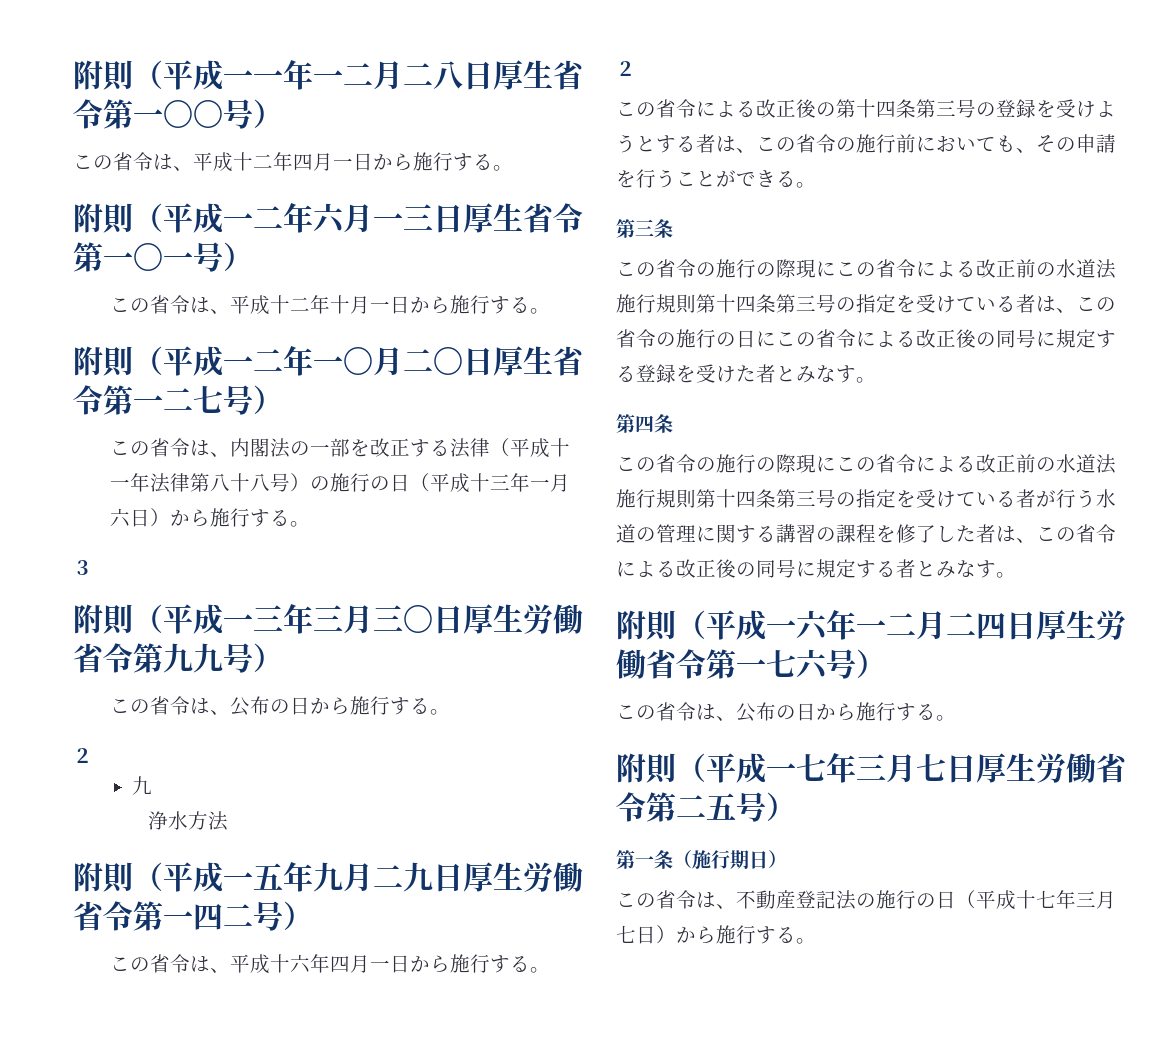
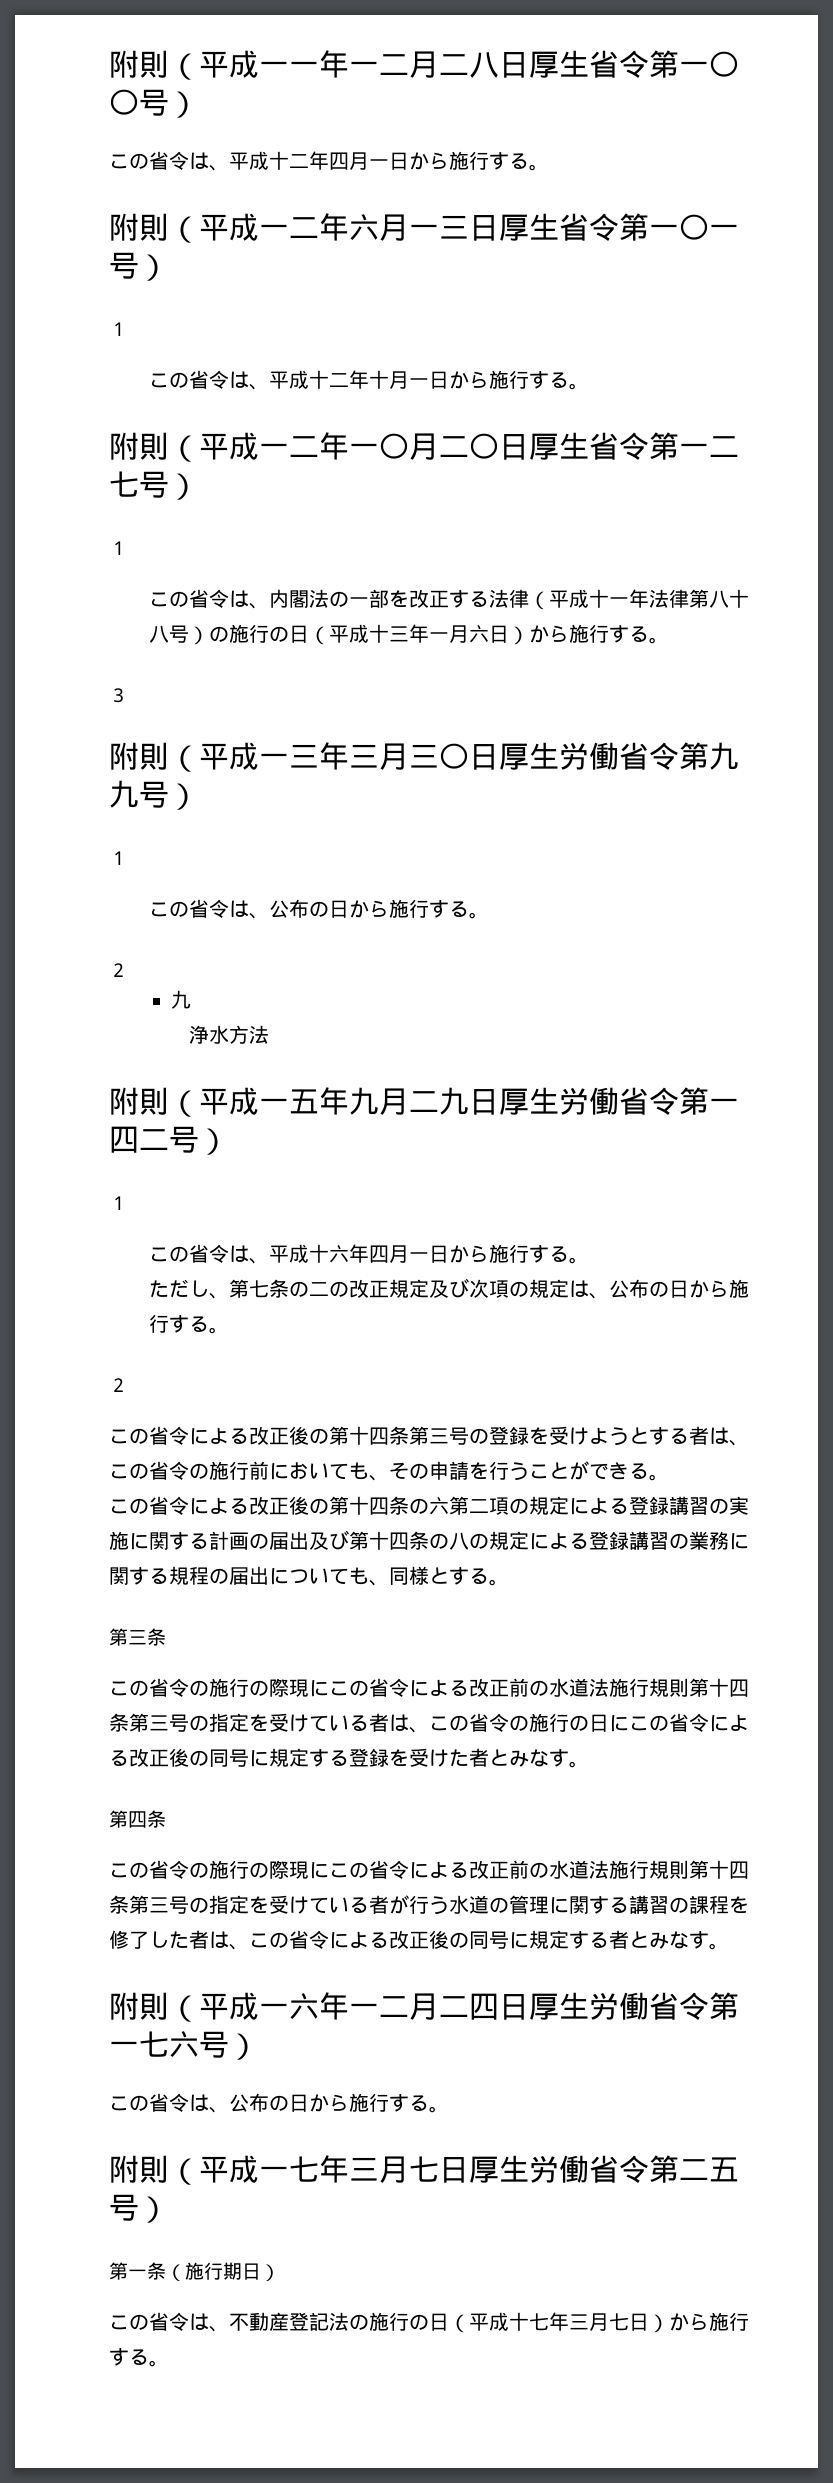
  附則（平成一二年六月一三日厚生省令第一〇一号）
+ １
  附則（平成一二年一〇月二〇日厚生省令第一二七号）
+ １
  附則（平成一三年三月三〇日厚生労働省令第九九号）
+ １
  附則（平成一五年九月二九日厚生労働省令第一四二号）
+ １
+ ただし、第七条の二の改正規定及び次項の規定は、公布の日から施行する。
+ この省令による改正後の第十四条の六第二項の規定による登録講習の実施に関する計画の届出及び第十四条の八の規定による登録講習の業務に関する規程の届出についても、同様とする。

